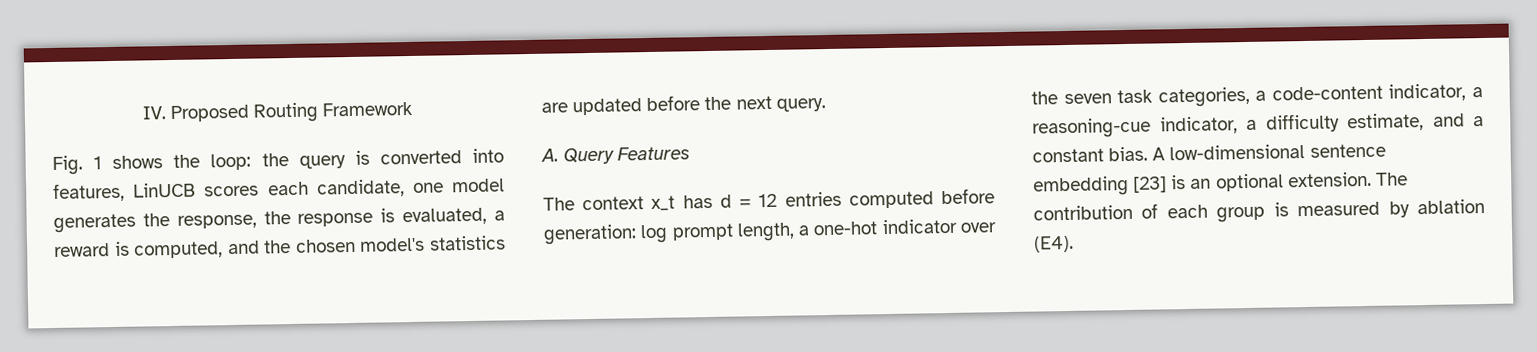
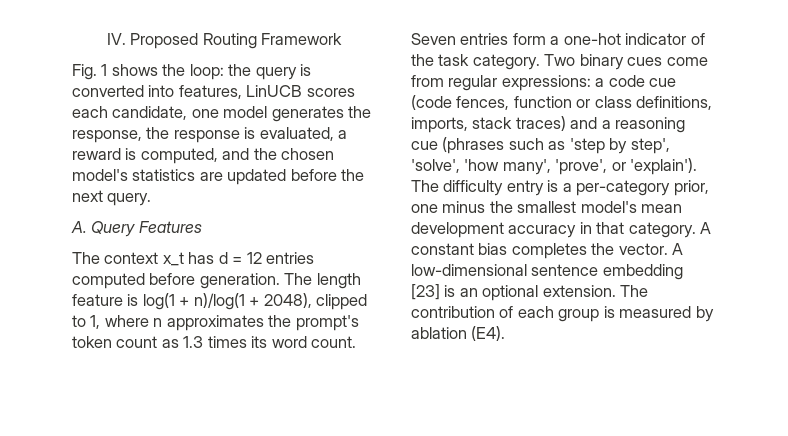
- The context x_t has d = 12 entries computed before generation: log prompt length, a one-hot indicator over the seven task categories, a code-content indicator, a reasoning-cue indicator, a difficulty estimate, and a constant bias.
+ The context x_t has d = 12 entries computed before generation. The length feature is log(1 + n)/log(1 + 2048), clipped to 1, where n approximates the prompt's token count as 1.3 times its word count. Seven entries form a one-hot indicator of the task category. Two binary cues come from regular expressions: a code cue (code fences, function or class definitions, imports, stack traces) and a reasoning cue (phrases such as 'step by step', 'solve', 'how many', 'prove', or 'explain'). The difficulty entry is a per-category prior, one minus the smallest model's mean development accuracy in that category. A constant bias completes the vector.

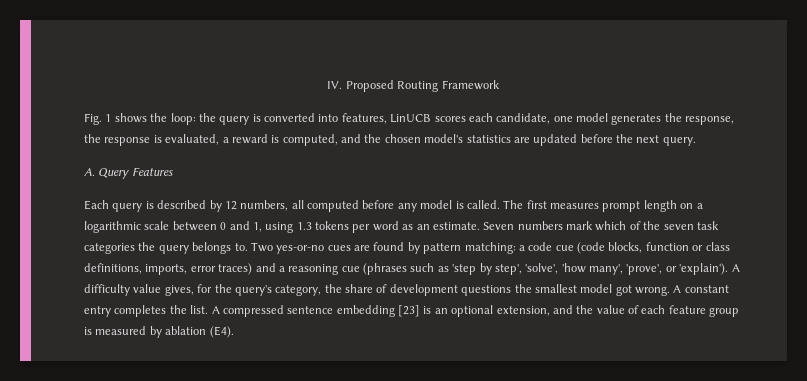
- The context x_t has d = 12 entries computed before generation. The length feature is log(1 + n)/log(1 + 2048), clipped to 1, where n approximates the prompt's token count as 1.3 times its word count. Seven entries form a one-hot indicator of the task category. Two binary cues come from regular expressions: a code cue (code fences, function or class definitions, imports, stack traces) and a reasoning cue (phrases such as 'step by step', 'solve', 'how many', 'prove', or 'explain').
+ Each query is described by 12 numbers, all computed before any model is called. The first measures prompt length on a logarithmic scale between 0 and 1, using 1.3 tokens per word as an estimate. Seven numbers mark which of the seven task categories the query belongs to. Two yes-or-no cues are found by pattern matching: a code cue (code blocks, function or class definitions, imports, error traces) and a reasoning cue (phrases such as 'step by step', 'solve', 'how many', 'prove', or 'explain').
- The difficulty entry is a per-category prior, one minus the smallest model's mean development accuracy in that category.
+ A difficulty value gives, for the query's category, the share of development questions the smallest model got wrong.
- A constant bias completes the vector. A low-dimensional sentence embedding [23] is an optional extension. The contribution of each group is measured by ablation (E4).
+ A constant entry completes the list. A compressed sentence embedding [23] is an optional extension, and the value of each feature group is measured by ablation (E4).

